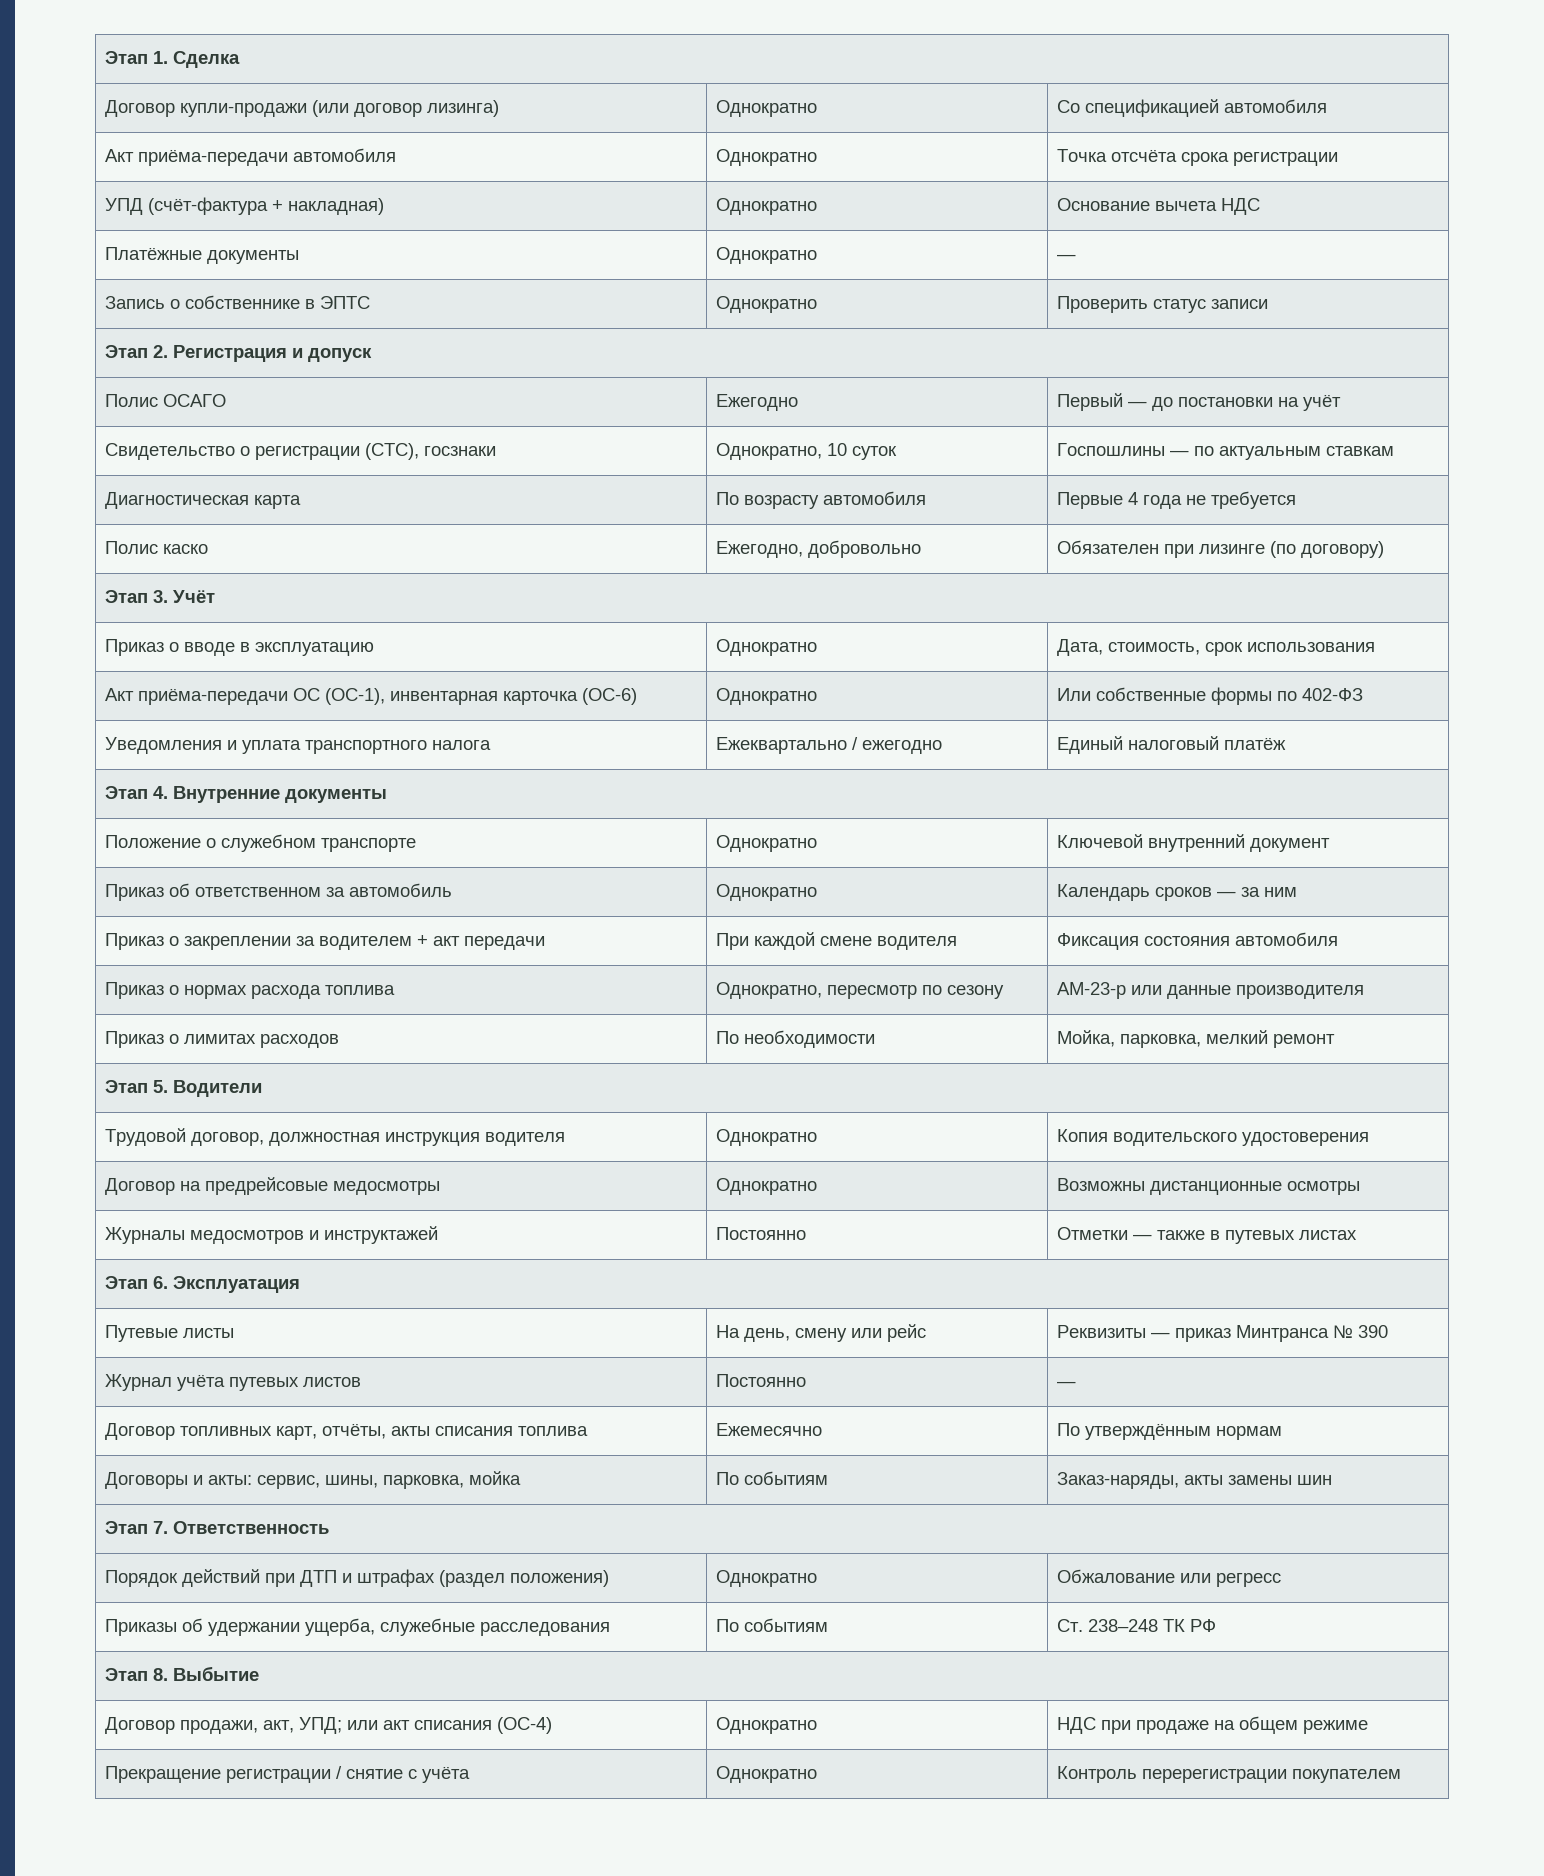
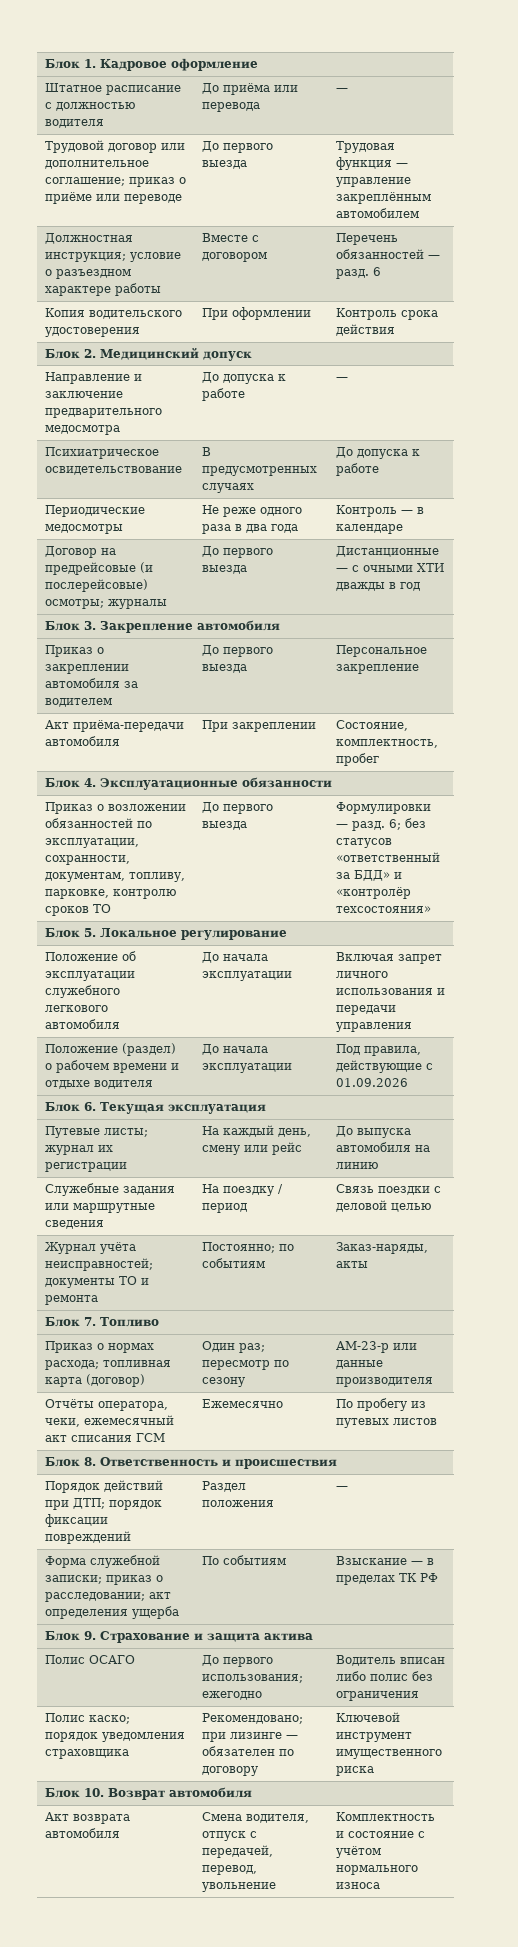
- Этап 1. Сделка
- Договор купли-продажи (или договор лизинга) | Однократно | Со спецификацией автомобиля
- Акт приёма-передачи автомобиля | Однократно | Точка отсчёта срока регистрации
- УПД (счёт-фактура + накладная) | Однократно | Основание вычета НДС
- Платёжные документы | Однократно | —
- Запись о собственнике в ЭПТС | Однократно | Проверить статус записи
- Этап 2. Регистрация и допуск
- Полис ОСАГО | Ежегодно | Первый — до постановки на учёт
- Свидетельство о регистрации (СТС), госзнаки | Однократно, 10 суток | Госпошлины — по актуальным ставкам
- Диагностическая карта | По возрасту автомобиля | Первые 4 года не требуется
- Полис каско | Ежегодно, добровольно | Обязателен при лизинге (по договору)
- Этап 3. Учёт
- Приказ о вводе в эксплуатацию | Однократно | Дата, стоимость, срок использования
- Акт приёма-передачи ОС (ОС-1), инвентарная карточка (ОС-6) | Однократно | Или собственные формы по 402-ФЗ
- Уведомления и уплата транспортного налога | Ежеквартально / ежегодно | Единый налоговый платёж
- Этап 4. Внутренние документы
- Положение о служебном транспорте | Однократно | Ключевой внутренний документ
- Приказ об ответственном за автомобиль | Однократно | Календарь сроков — за ним
- Приказ о закреплении за водителем + акт передачи | При каждой смене водителя | Фиксация состояния автомобиля
- Приказ о нормах расхода топлива | Однократно, пересмотр по сезону | АМ-23-р или данные производителя
+ Блок 1. Кадровое оформление
+ Штатное расписание с должностью водителя | До приёма или перевода | —
+ Трудовой договор или дополнительное соглашение; приказ о приёме или переводе | До первого выезда | Трудовая функция — управление закреплённым автомобилем
+ Должностная инструкция; условие о разъездном характере работы | Вместе с договором | Перечень обязанностей — разд. 6
+ Копия водительского удостоверения | При оформлении | Контроль срока действия
+ Блок 2. Медицинский допуск
+ Направление и заключение предварительного медосмотра | До допуска к работе | —
+ Психиатрическое освидетельствование | В предусмотренных случаях | До допуска к работе
+ Периодические медосмотры | Не реже одного раза в два года | Контроль — в календаре
+ Договор на предрейсовые (и послерейсовые) осмотры; журналы | До первого выезда | Дистанционные — с очными ХТИ дважды в год
+ Блок 3. Закрепление автомобиля
+ Приказ о закреплении автомобиля за водителем | До первого выезда | Персональное закрепление
+ Акт приёма-передачи автомобиля | При закреплении | Состояние, комплектность, пробег
+ Блок 4. Эксплуатационные обязанности
+ Приказ о возложении обязанностей по эксплуатации, сохранности, документам, топливу, парковке, контролю сроков ТО | До первого выезда | Формулировки — разд. 6; без статусов «ответственный за БДД» и «контролёр техсостояния»
+ Блок 5. Локальное регулирование
+ Положение об эксплуатации служебного легкового автомобиля | До начала эксплуатации | Включая запрет личного использования и передачи управления
+ Положение (раздел) о рабочем времени и отдыхе водителя | До начала эксплуатации | Под правила, действующие с 01.09.2026
+ Блок 6. Текущая эксплуатация
+ Путевые листы; журнал их регистрации | На каждый день, смену или рейс | До выпуска автомобиля на линию
+ Служебные задания или маршрутные сведения | На поездку / период | Связь поездки с деловой целью
+ Журнал учёта неисправностей; документы ТО и ремонта | Постоянно; по событиям | Заказ-наряды, акты
+ Блок 7. Топливо
+ Приказ о нормах расхода; топливная карта (договор) | Один раз; пересмотр по сезону | АМ-23-р или данные производителя
- Приказ о лимитах расходов | По необходимости | Мойка, парковка, мелкий ремонт
- Этап 5. Водители
- Трудовой договор, должностная инструкция водителя | Однократно | Копия водительского удостоверения
- Договор на предрейсовые медосмотры | Однократно | Возможны дистанционные осмотры
- Журналы медосмотров и инструктажей | Постоянно | Отметки — также в путевых листах
- Этап 6. Эксплуатация
- Путевые листы | На день, смену или рейс | Реквизиты — приказ Минтранса № 390
- Журнал учёта путевых листов | Постоянно | —
- Договор топливных карт, отчёты, акты списания топлива | Ежемесячно | По утверждённым нормам
- Договоры и акты: сервис, шины, парковка, мойка | По событиям | Заказ-наряды, акты замены шин
- Этап 7. Ответственность
- Порядок действий при ДТП и штрафах (раздел положения) | Однократно | Обжалование или регресс
- Приказы об удержании ущерба, служебные расследования | По событиям | Ст. 238–248 ТК РФ
- Этап 8. Выбытие
- Договор продажи, акт, УПД; или акт списания (ОС-4) | Однократно | НДС при продаже на общем режиме
- Прекращение регистрации / снятие с учёта | Однократно | Контроль перерегистрации покупателем
+ Отчёты оператора, чеки, ежемесячный акт списания ГСМ | Ежемесячно | По пробегу из путевых листов
+ Блок 8. Ответственность и происшествия
+ Порядок действий при ДТП; порядок фиксации повреждений | Раздел положения | —
+ Форма служебной записки; приказ о расследовании; акт определения ущерба | По событиям | Взыскание — в пределах ТК РФ
+ Блок 9. Страхование и защита актива
+ Полис ОСАГО | До первого использования; ежегодно | Водитель вписан либо полис без ограничения
+ Полис каско; порядок уведомления страховщика | Рекомендовано; при лизинге — обязателен по договору | Ключевой инструмент имущественного риска
+ Блок 10. Возврат автомобиля
+ Акт возврата автомобиля | Смена водителя, отпуск с передачей, перевод, увольнение | Комплектность и состояние с учётом нормального износа

